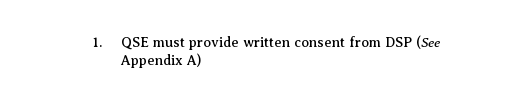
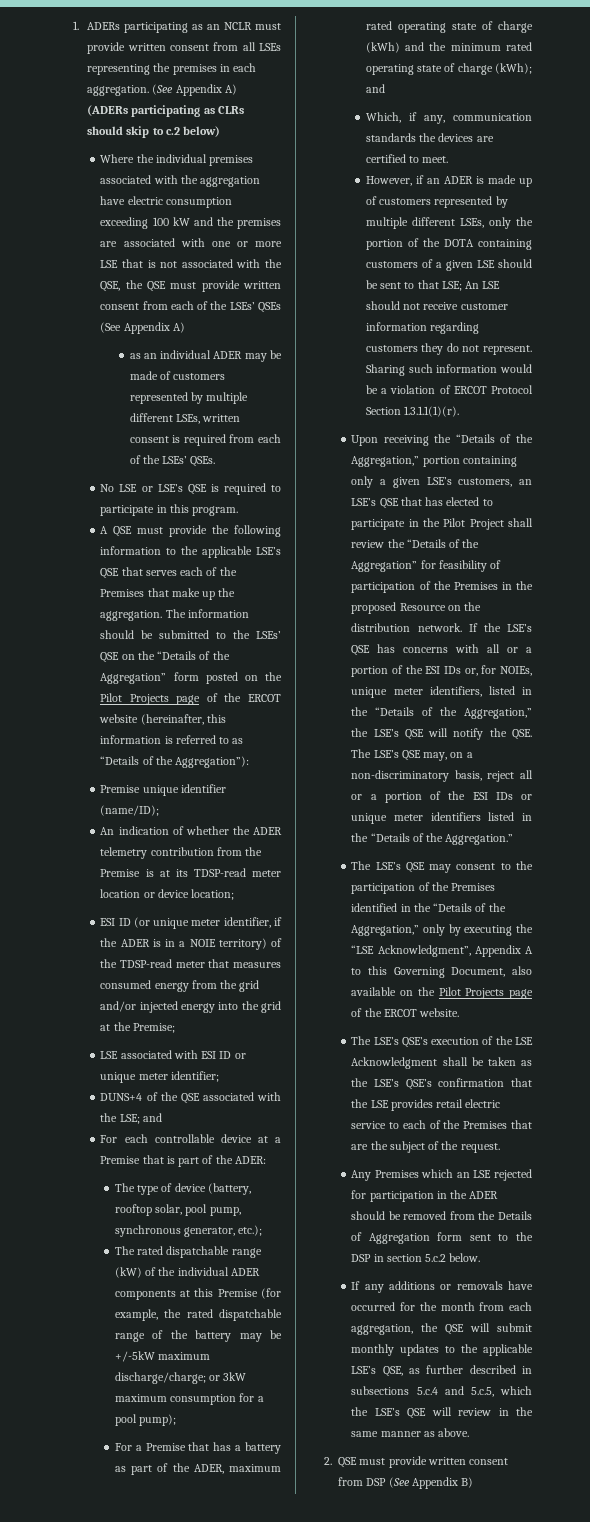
- 1. QSE must provide written consent from DSP (See Appendix A)
+ 1. ADERs participating as an NCLR must provide written consent from all LSEs representing the premises in each aggregation. (See Appendix A) (ADERs participating as CLRs should skip to c.2 below)
+ Where the individual premises associated with the aggregation have electric consumption exceeding 100 kW and the premises are associated with one or more LSE that is not associated with the QSE, the QSE must provide written consent from each of the LSEs’ QSEs (See Appendix A)
+ as an individual ADER may be made of customers represented by multiple different LSEs, written consent is required from each of the LSEs’ QSEs.
+ No LSE or LSE’s QSE is required to participate in this program.
+ A QSE must provide the following information to the applicable LSE’s QSE that serves each of the Premises that make up the aggregation. The information should be submitted to the LSEs’ QSE on the “Details of the Aggregation” form posted on the Pilot Projects page of the ERCOT website (hereinafter, this information is referred to as “Details of the Aggregation”):
+ Premise unique identifier (name/ID);
+ An indication of whether the ADER telemetry contribution from the Premise is at its TDSP-read meter location or device location;
+ ESI ID (or unique meter identifier, if the ADER is in a NOIE territory) of the TDSP-read meter that measures consumed energy from the grid and/or injected energy into the grid at the Premise;
+ LSE associated with ESI ID or unique meter identifier;
+ DUNS+4 of the QSE associated with the LSE; and
+ For each controllable device at a Premise that is part of the ADER:
+ The type of device (battery, rooftop solar, pool pump, synchronous generator, etc.);
+ The rated dispatchable range (kW) of the individual ADER components at this Premise (for example, the rated dispatchable range of the battery may be +/-5kW maximum discharge/charge; or 3kW maximum consumption for a pool pump);
+ For a Premise that has a battery as part of the ADER, maximum rated operating state of charge (kWh) and the minimum rated operating state of charge (kWh); and
+ Which, if any, communication standards the devices are certified to meet.
+ However, if an ADER is made up of customers represented by multiple different LSEs, only the portion of the DOTA containing customers of a given LSE should be sent to that LSE; An LSE should not receive customer information regarding customers they do not represent. Sharing such information would be a violation of ERCOT Protocol Section 1.3.1.1(1)(r).
+ Upon receiving the “Details of the Aggregation,” portion containing only a given LSE’s customers, an LSE’s QSE that has elected to participate in the Pilot Project shall review the “Details of the Aggregation” for feasibility of participation of the Premises in the proposed Resource on the distribution network. If the LSE’s QSE has concerns with all or a portion of the ESI IDs or, for NOIEs, unique meter identifiers, listed in the “Details of the Aggregation,” the LSE’s QSE will notify the QSE. The LSE’s QSE may, on a non-discriminatory basis, reject all or a portion of the ESI IDs or unique meter identifiers listed in the “Details of the Aggregation.”
+ The LSE’s QSE may consent to the participation of the Premises identified in the “Details of the Aggregation,” only by executing the “LSE Acknowledgment”, Appendix A to this Governing Document, also available on the Pilot Projects page of the ERCOT website.
+ The LSE’s QSE’s execution of the LSE Acknowledgment shall be taken as the LSE’s QSE’s confirmation that the LSE provides retail electric service to each of the Premises that are the subject of the request.
+ Any Premises which an LSE rejected for participation in the ADER should be removed from the Details of Aggregation form sent to the DSP in section 5.c.2 below.
+ If any additions or removals have occurred for the month from each aggregation, the QSE will submit monthly updates to the applicable LSE’s QSE, as further described in subsections 5.c.4 and 5.c.5, which the LSE’s QSE will review in the same manner as above.
+ 2. QSE must provide written consent from DSP (See Appendix B)

